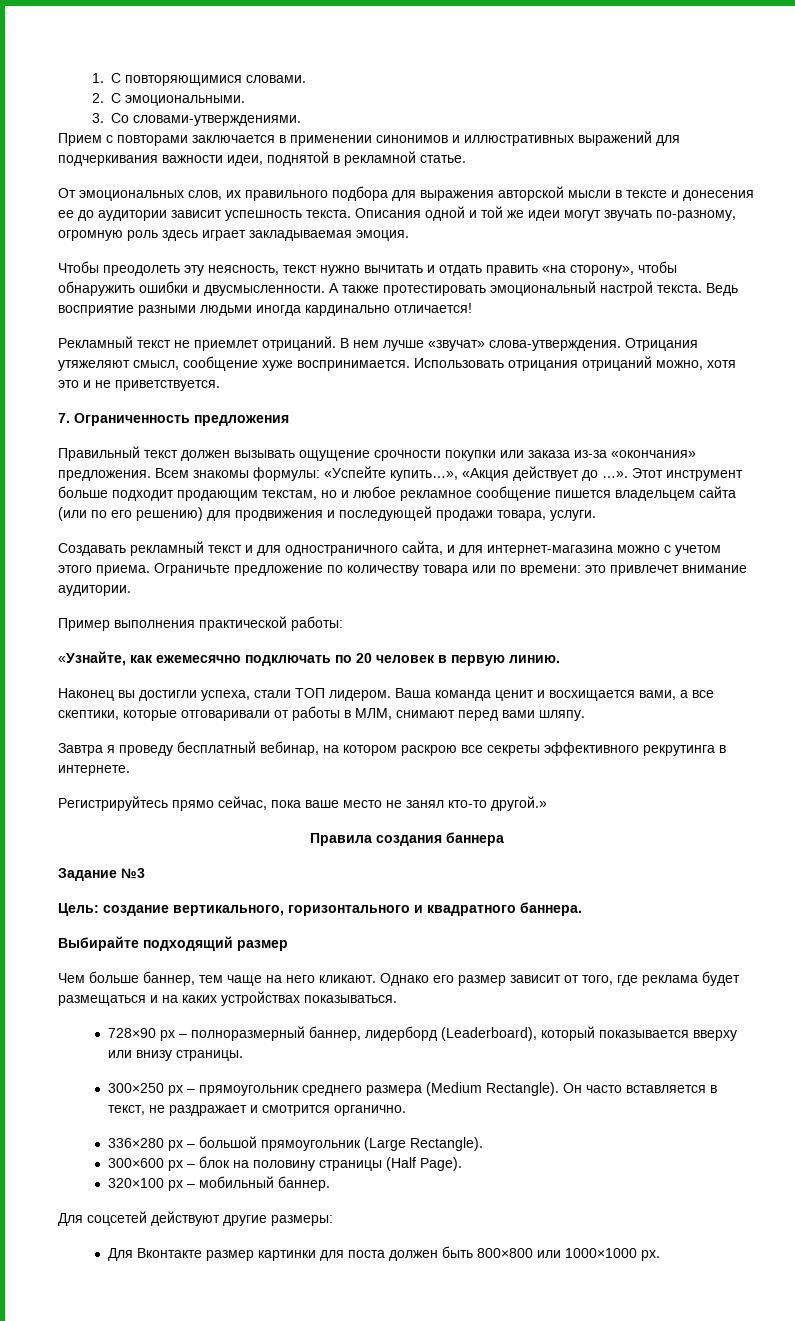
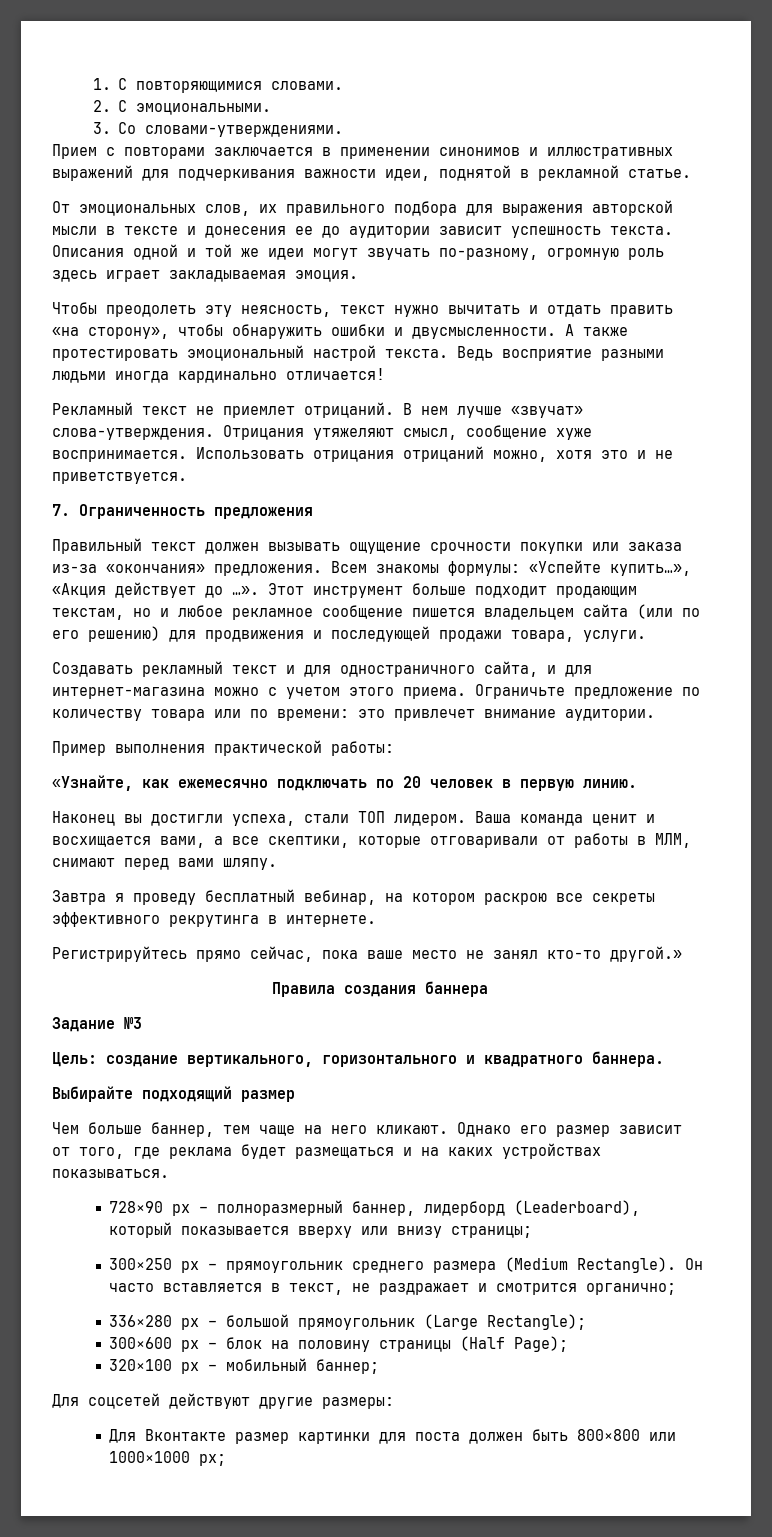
- 728×90 px – полноразмерный баннер, лидерборд (Leaderboard), который показывается вверху или внизу страницы.
+ 728×90 px – полноразмерный баннер, лидерборд (Leaderboard), который показывается вверху или внизу страницы;
- Он часто вставляется в текст, не раздражает и смотрится органично.
+ Он часто вставляется в текст, не раздражает и смотрится органично;
- 336×280 px – большой прямоугольник (Large Rectangle).
+ 336×280 px – большой прямоугольник (Large Rectangle);
- 300×600 px – блок на половину страницы (Half Page).
+ 300×600 px – блок на половину страницы (Half Page);
- 320×100 px – мобильный баннер.
+ 320×100 px – мобильный баннер;
- Для Вконтакте размер картинки для поста должен быть 800×800 или 1000×1000 px.
+ Для Вконтакте размер картинки для поста должен быть 800×800 или 1000×1000 px;

